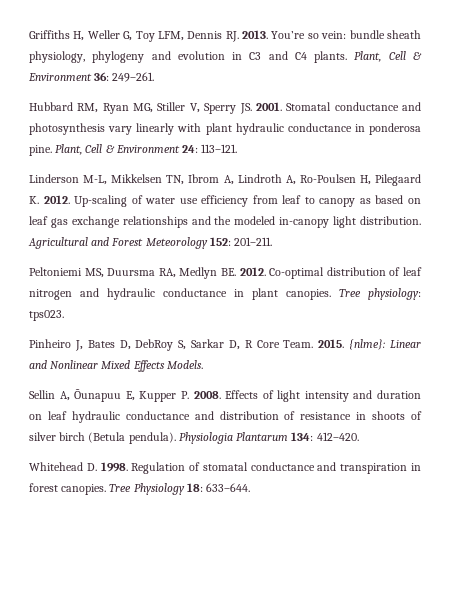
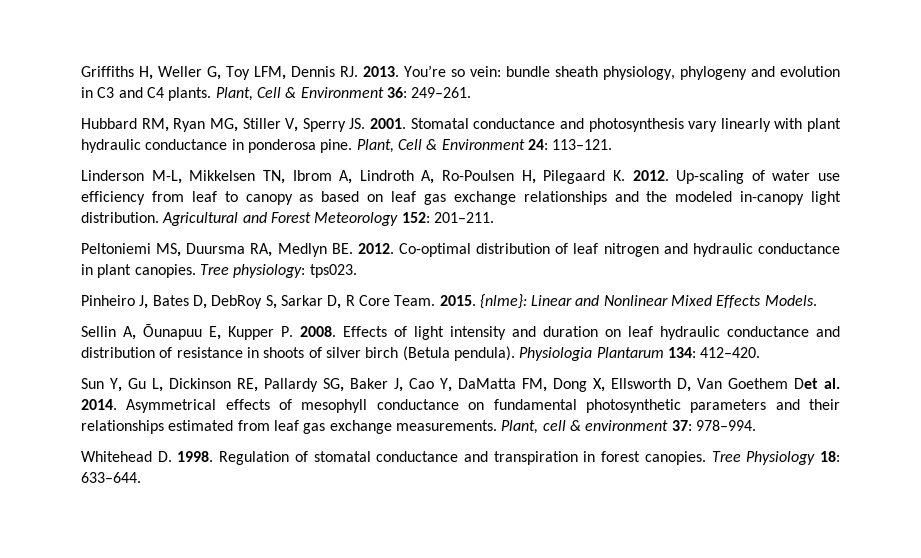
+ Sun Y, Gu L, Dickinson RE, Pallardy SG, Baker J, Cao Y, DaMatta FM, Dong X, Ellsworth D, Van Goethem Det al. 2014. Asymmetrical effects of mesophyll conductance on fundamental photosynthetic parameters and their relationships estimated from leaf gas exchange measurements. Plant, cell & environment 37: 978–994.

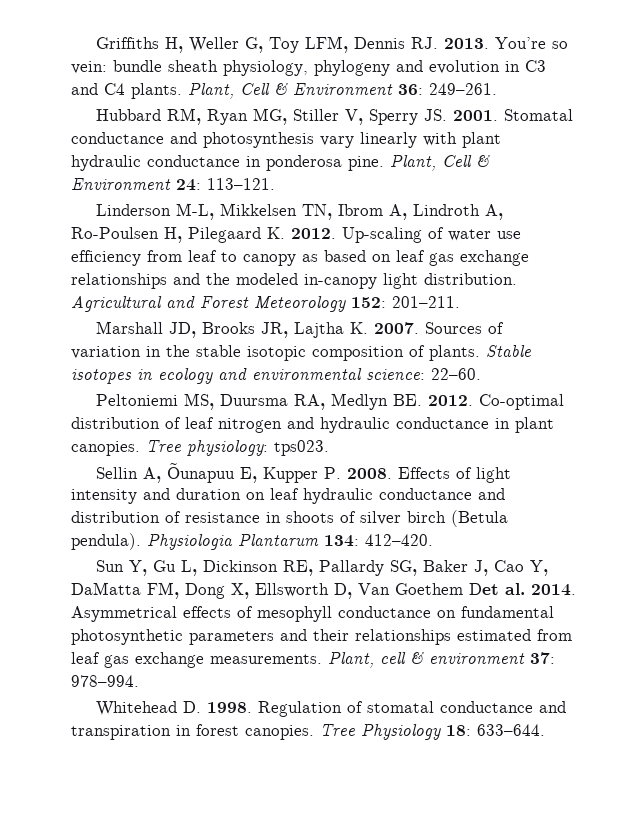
+ Marshall JD, Brooks JR, Lajtha K. 2007. Sources of variation in the stable isotopic composition of plants. Stable isotopes in ecology and environmental science: 22–60.
- Pinheiro J, Bates D, DebRoy S, Sarkar D, R Core Team. 2015. {nlme}: Linear and Nonlinear Mixed Effects Models.

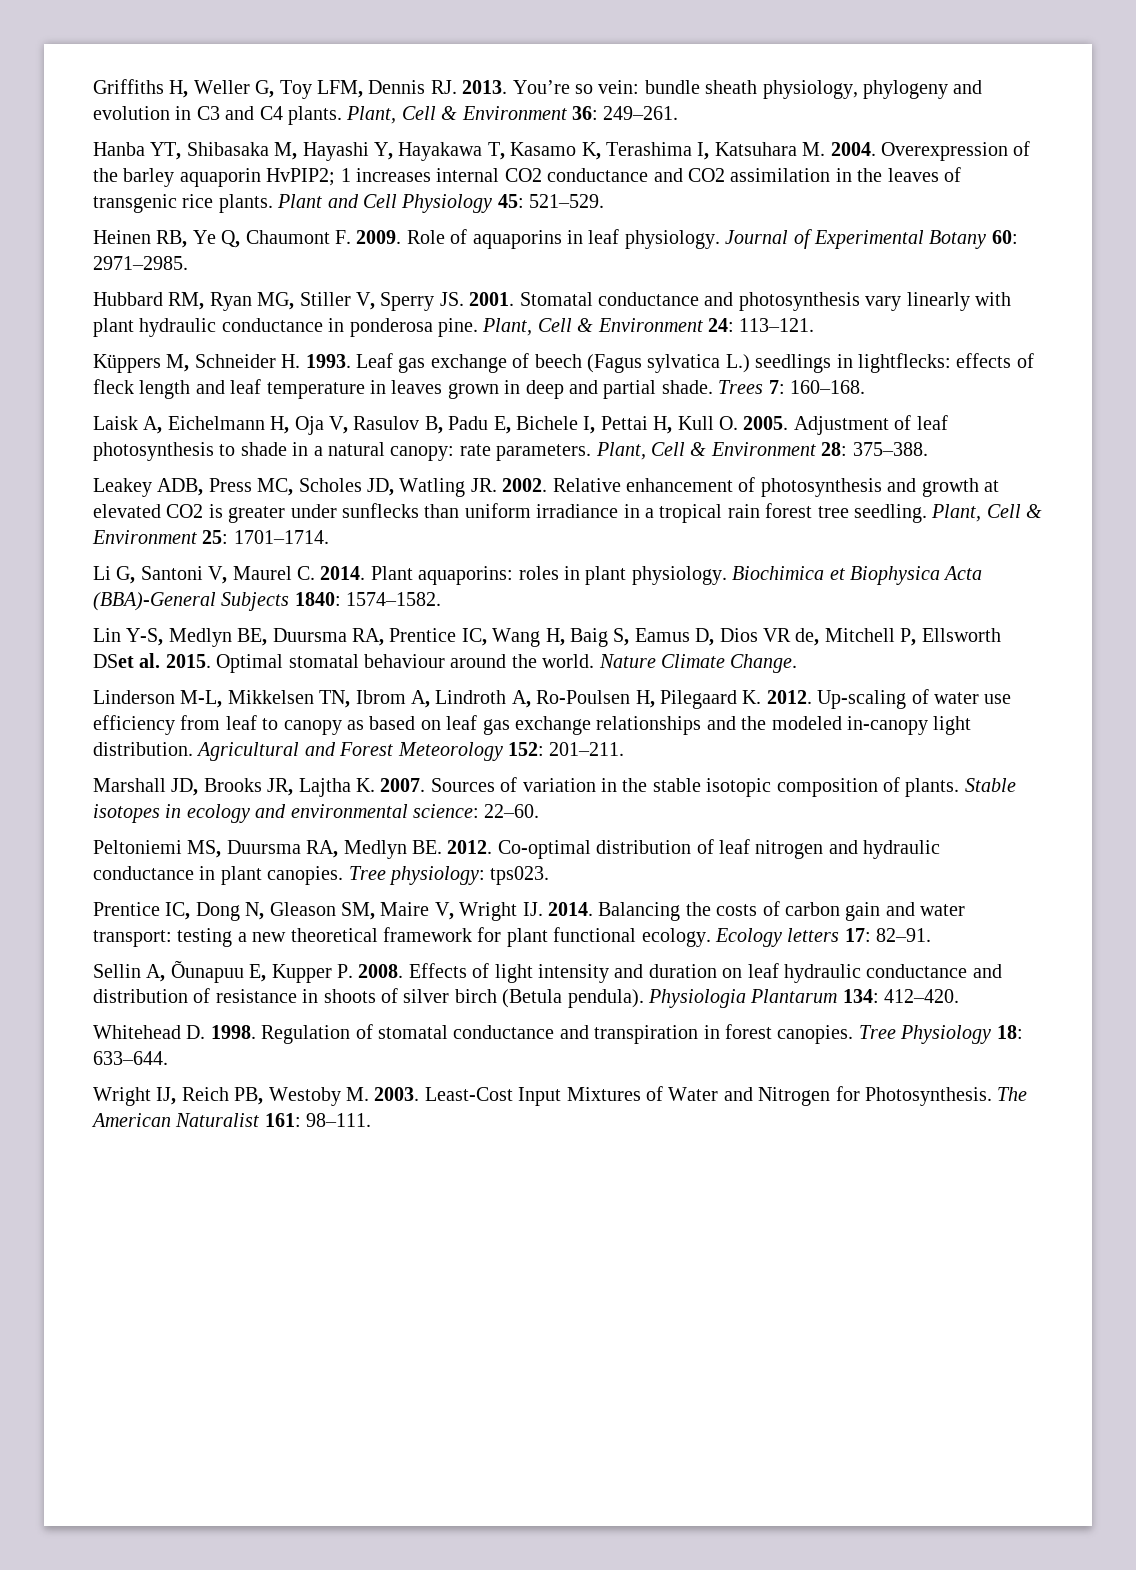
+ Hanba YT, Shibasaka M, Hayashi Y, Hayakawa T, Kasamo K, Terashima I, Katsuhara M. 2004. Overexpression of the barley aquaporin HvPIP2; 1 increases internal CO2 conductance and CO2 assimilation in the leaves of transgenic rice plants. Plant and Cell Physiology 45: 521–529.
+ Heinen RB, Ye Q, Chaumont F. 2009. Role of aquaporins in leaf physiology. Journal of Experimental Botany 60: 2971–2985.
+ Küppers M, Schneider H. 1993. Leaf gas exchange of beech (Fagus sylvatica L.) seedlings in lightflecks: effects of fleck length and leaf temperature in leaves grown in deep and partial shade. Trees 7: 160–168.
+ Laisk A, Eichelmann H, Oja V, Rasulov B, Padu E, Bichele I, Pettai H, Kull O. 2005. Adjustment of leaf photosynthesis to shade in a natural canopy: rate parameters. Plant, Cell & Environment 28: 375–388.
+ Leakey ADB, Press MC, Scholes JD, Watling JR. 2002. Relative enhancement of photosynthesis and growth at elevated CO2 is greater under sunflecks than uniform irradiance in a tropical rain forest tree seedling. Plant, Cell & Environment 25: 1701–1714.
+ Li G, Santoni V, Maurel C. 2014. Plant aquaporins: roles in plant physiology. Biochimica et Biophysica Acta (BBA)-General Subjects 1840: 1574–1582.
+ Lin Y-S, Medlyn BE, Duursma RA, Prentice IC, Wang H, Baig S, Eamus D, Dios VR de, Mitchell P, Ellsworth DSet al. 2015. Optimal stomatal behaviour around the world. Nature Climate Change.
+ Prentice IC, Dong N, Gleason SM, Maire V, Wright IJ. 2014. Balancing the costs of carbon gain and water transport: testing a new theoretical framework for plant functional ecology. Ecology letters 17: 82–91.
- Sun Y, Gu L, Dickinson RE, Pallardy SG, Baker J, Cao Y, DaMatta FM, Dong X, Ellsworth D, Van Goethem Det al. 2014. Asymmetrical effects of mesophyll conductance on fundamental photosynthetic parameters and their relationships estimated from leaf gas exchange measurements. Plant, cell & environment 37: 978–994.
+ Wright IJ, Reich PB, Westoby M. 2003. Least-Cost Input Mixtures of Water and Nitrogen for Photosynthesis. The American Naturalist 161: 98–111.

